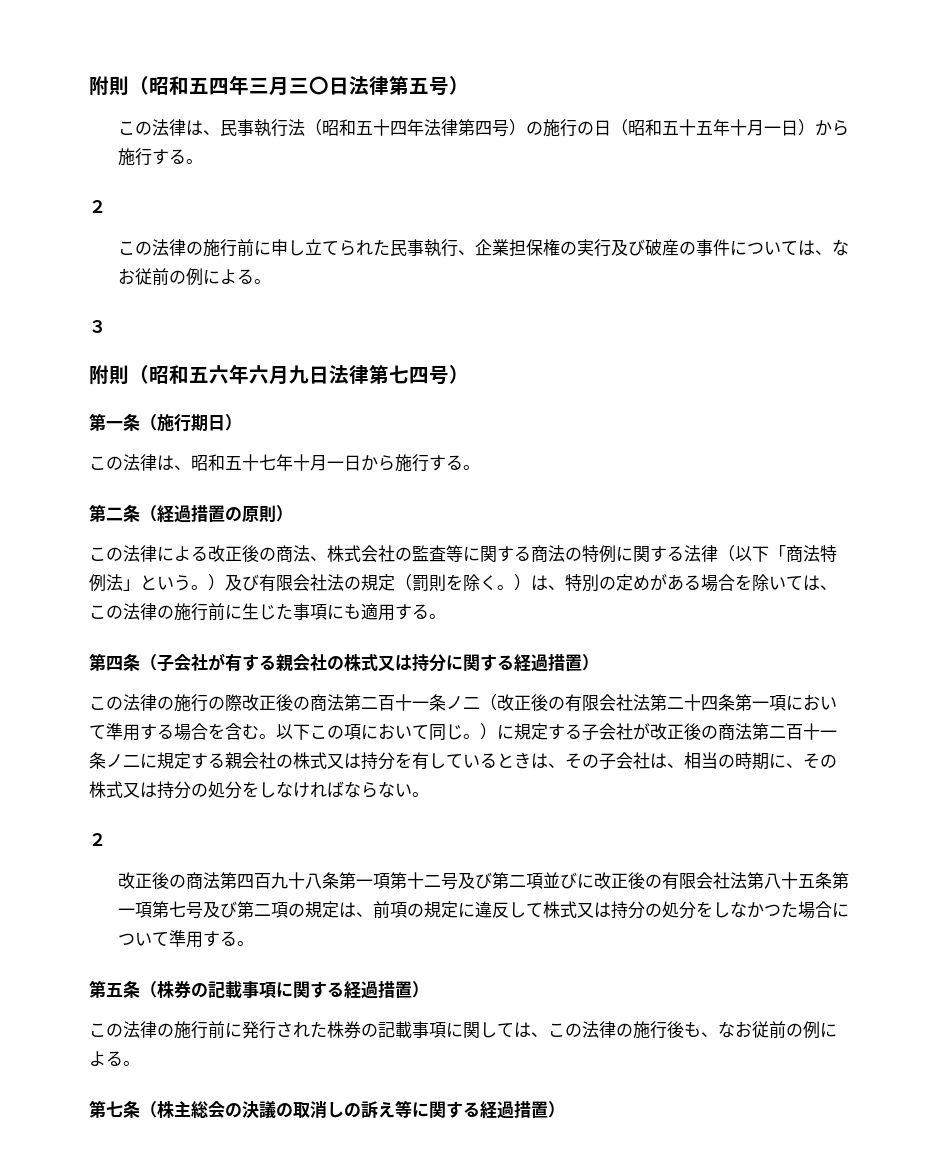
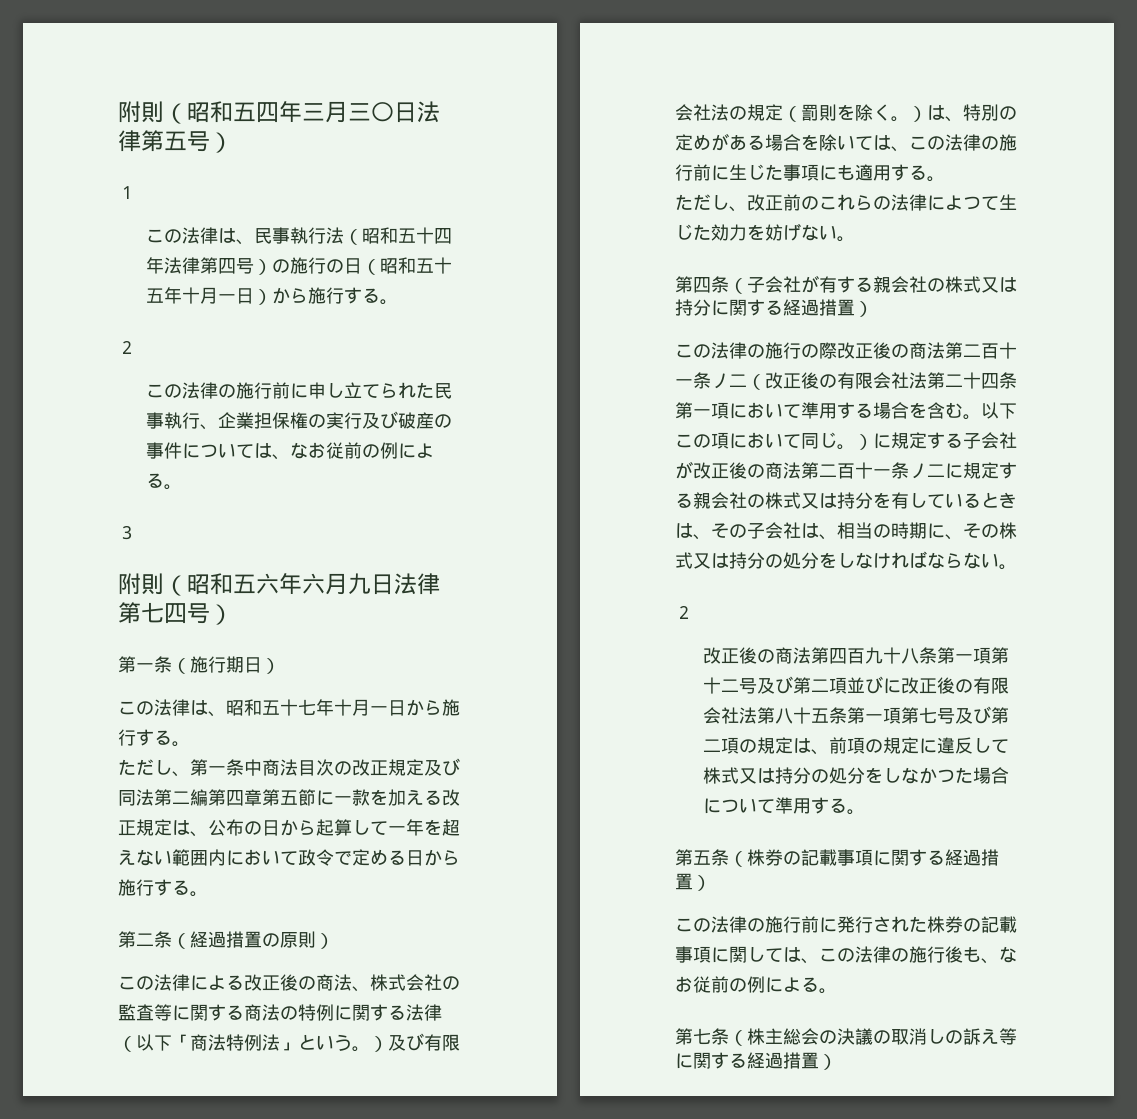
+ １
+ ただし、第一条中商法目次の改正規定及び同法第二編第四章第五節に一款を加える改正規定は、公布の日から起算して一年を超えない範囲内において政令で定める日から施行する。
+ ただし、改正前のこれらの法律によつて生じた効力を妨げない。

